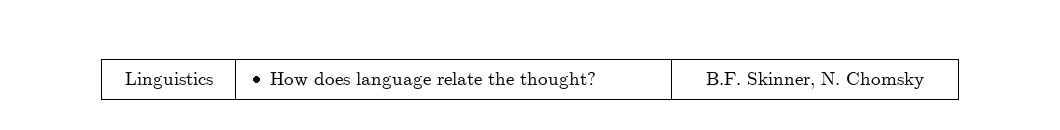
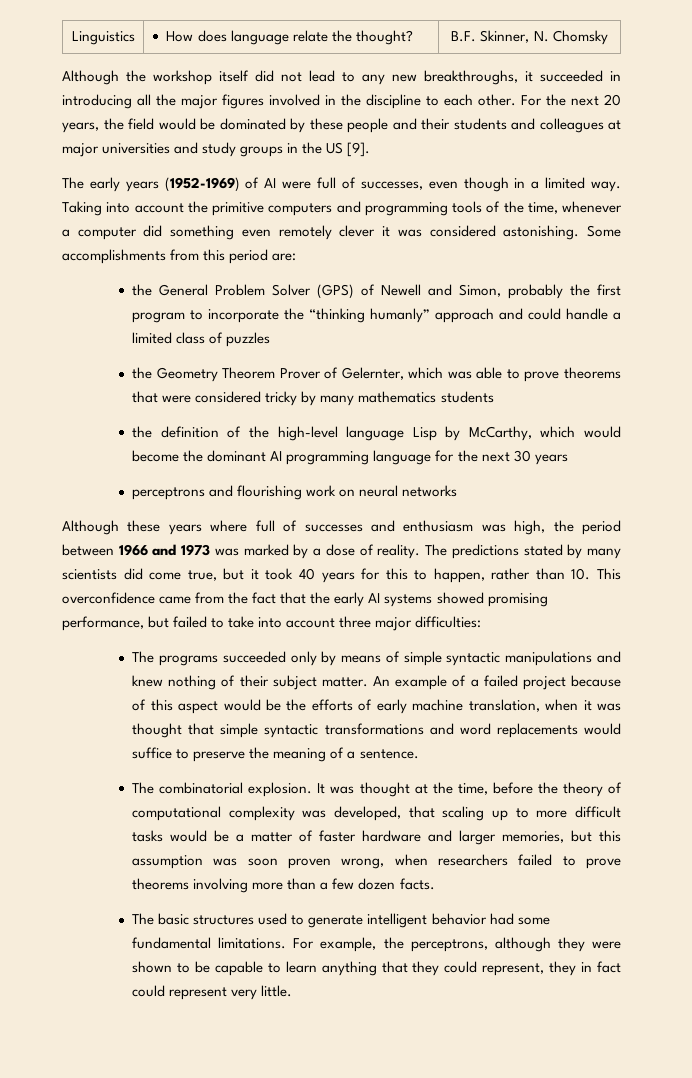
+ Although the workshop itself did not lead to any new breakthroughs, it succeeded in introducing all the major figures involved in the discipline to each other. For the next 20 years, the field would be dominated by these people and their students and colleagues at major universities and study groups in the US [9].
+ The early years (1952-1969) of AI were full of successes, even though in a limited way. Taking into account the primitive computers and programming tools of the time, whenever a computer did something even remotely clever it was considered astonishing. Some accomplishments from this period are:
+ the General Problem Solver (GPS) of Newell and Simon, probably the first program to incorporate the “thinking humanly” approach and could handle a limited class of puzzles
+ the Geometry Theorem Prover of Gelernter, which was able to prove theorems that were considered tricky by many mathematics students
+ the definition of the high-level language Lisp by McCarthy, which would become the dominant AI programming language for the next 30 years
+ perceptrons and flourishing work on neural networks
+ Although these years where full of successes and enthusiasm was high, the period between 1966 and 1973 was marked by a dose of reality. The predictions stated by many scientists did come true, but it took 40 years for this to happen, rather than 10. This overconfidence came from the fact that the early AI systems showed promising performance, but failed to take into account three major difficulties:
+ The programs succeeded only by means of simple syntactic manipulations and knew nothing of their subject matter. An example of a failed project because of this aspect would be the efforts of early machine translation, when it was thought that simple syntactic transformations and word replacements would suffice to preserve the meaning of a sentence.
+ The combinatorial explosion. It was thought at the time, before the theory of computational complexity was developed, that scaling up to more difficult tasks would be a matter of faster hardware and larger memories, but this assumption was soon proven wrong, when researchers failed to prove theorems involving more than a few dozen facts.
+ The basic structures used to generate intelligent behavior had some fundamental limitations. For example, the perceptrons, although they were shown to be capable to learn anything that they could represent, they in fact could represent very little.

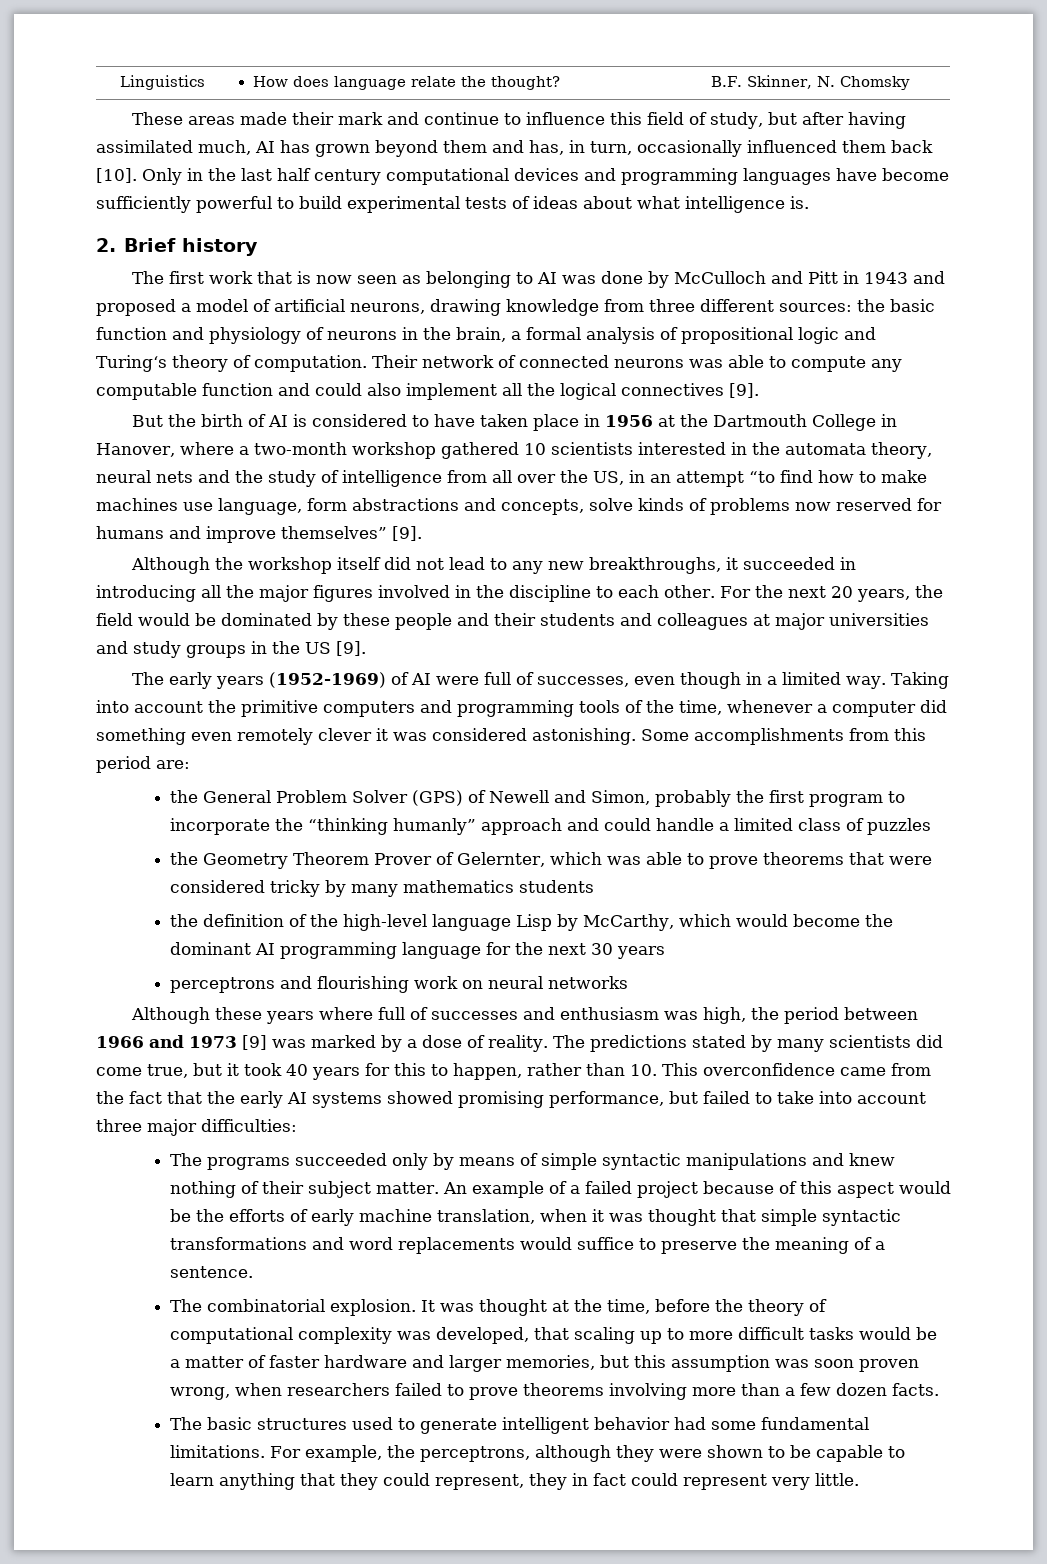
+ These areas made their mark and continue to influence this field of study, but after having assimilated much, AI has grown beyond them and has, in turn, occasionally influenced them back [10]. Only in the last half century computational devices and programming languages have become sufficiently powerful to build experimental tests of ideas about what intelligence is.
+ 2. Brief history
+ The first work that is now seen as belonging to AI was done by McCulloch and Pitt in 1943 and proposed a model of artificial neurons, drawing knowledge from three different sources: the basic function and physiology of neurons in the brain, a formal analysis of propositional logic and Turing‘s theory of computation. Their network of connected neurons was able to compute any computable function and could also implement all the logical connectives [9].
+ But the birth of AI is considered to have taken place in 1956 at the Dartmouth College in Hanover, where a two-month workshop gathered 10 scientists interested in the automata theory, neural nets and the study of intelligence from all over the US, in an attempt “to find how to make machines use language, form abstractions and concepts, solve kinds of problems now reserved for humans and improve themselves” [9].
- Although these years where full of successes and enthusiasm was high, the period between 1966 and 1973 was marked by a dose of reality.
+ Although these years where full of successes and enthusiasm was high, the period between 1966 and 1973 [9] was marked by a dose of reality.

